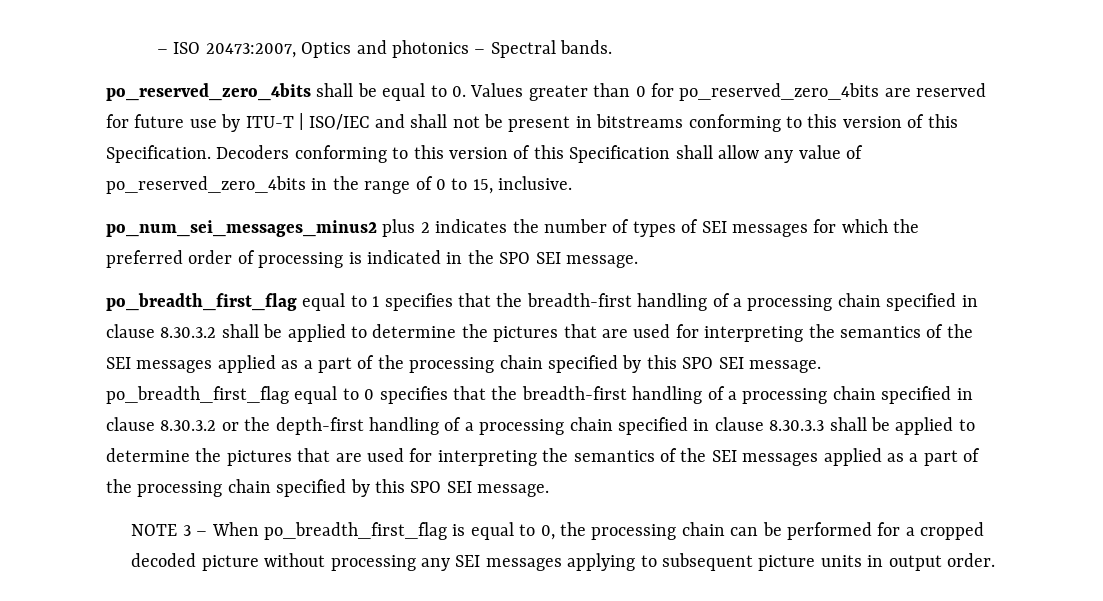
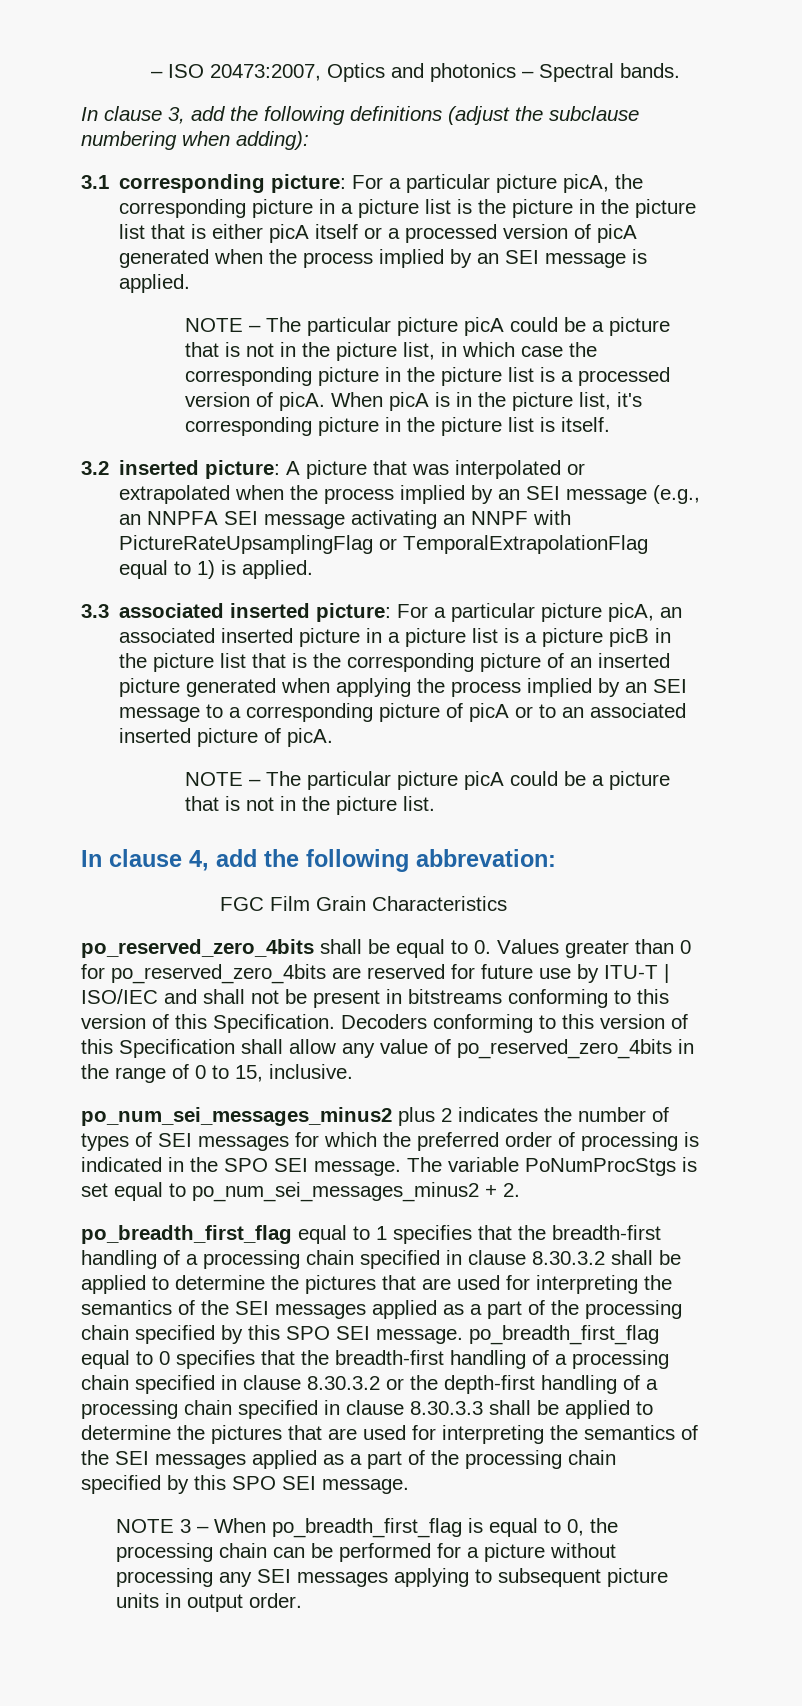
+ In clause 3, add the following definitions (adjust the subclause numbering when adding):
+ 3.1 corresponding picture: For a particular picture picA, the corresponding picture in a picture list is the picture in the picture list that is either picA itself or a processed version of picA generated when the process implied by an SEI message is applied.
+ NOTE – The particular picture picA could be a picture that is not in the picture list, in which case the corresponding picture in the picture list is a processed version of picA. When picA is in the picture list, it's corresponding picture in the picture list is itself.
+ 3.2 inserted picture: A picture that was interpolated or extrapolated when the process implied by an SEI message (e.g., an NNPFA SEI message activating an NNPF with PictureRateUpsamplingFlag or TemporalExtrapolationFlag equal to 1) is applied.
+ 3.3 associated inserted picture: For a particular picture picA, an associated inserted picture in a picture list is a picture picB in the picture list that is the corresponding picture of an inserted picture generated when applying the process implied by an SEI message to a corresponding picture of picA or to an associated inserted picture of picA.
+ NOTE – The particular picture picA could be a picture that is not in the picture list.
+ In clause 4, add the following abbrevation:
+ FGC Film Grain Characteristics
+ The variable PoNumProcStgs is set equal to po_num_sei_messages_minus2 + 2.
- NOTE 3 – When po_breadth_first_flag is equal to 0, the processing chain can be performed for a cropped decoded picture without processing any SEI messages applying to subsequent picture units in output order.
+ NOTE 3 – When po_breadth_first_flag is equal to 0, the processing chain can be performed for a picture without processing any SEI messages applying to subsequent picture units in output order.

